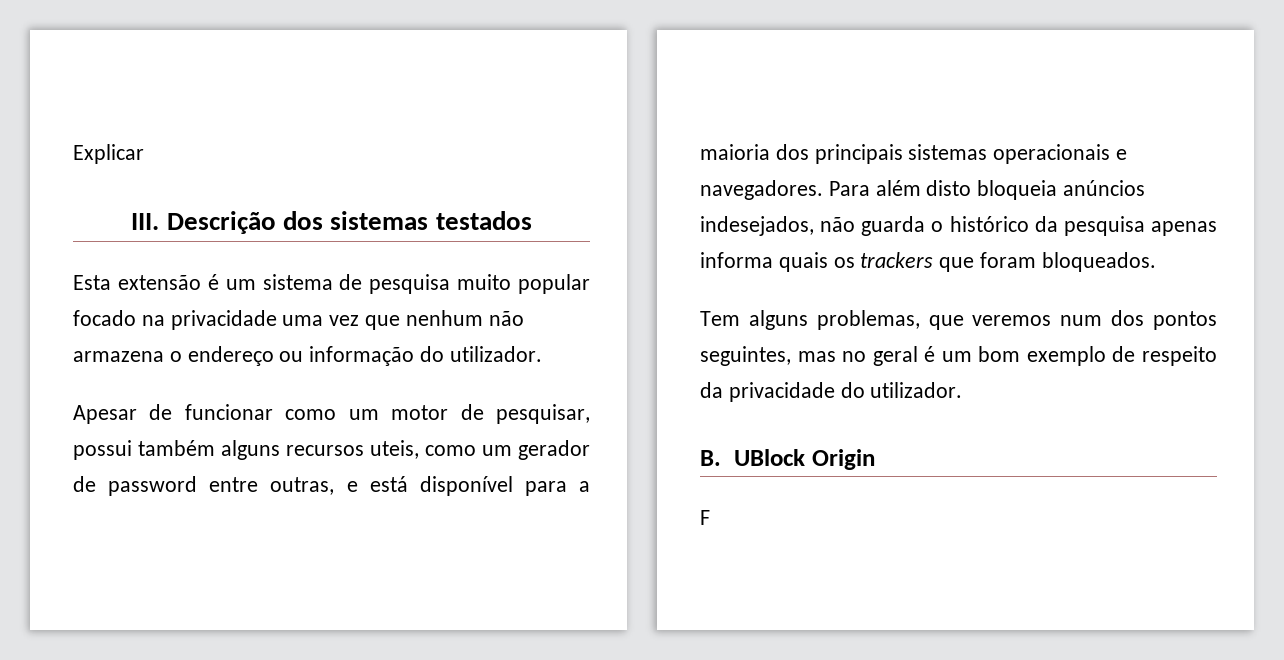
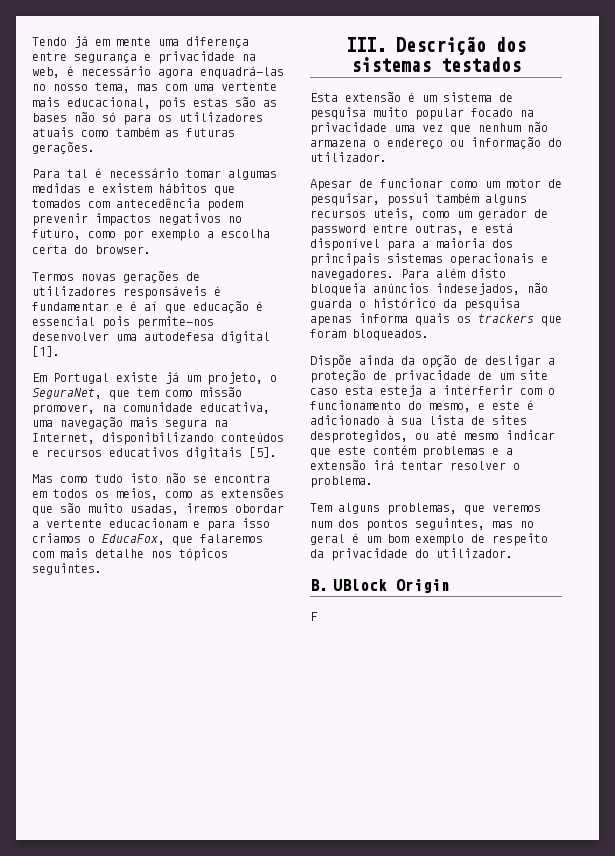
- Explicar
+ Tendo já em mente uma diferença entre segurança e privacidade na web, é necessário agora enquadrá-las no nosso tema, mas com uma vertente mais educacional, pois estas são as bases não só para os utilizadores atuais como também as futuras gerações.
+ Para tal é necessário tomar algumas medidas e existem hábitos que tomados com antecedência podem prevenir impactos negativos no futuro, como por exemplo a escolha certa do browser.
+ Termos novas gerações de utilizadores responsáveis é fundamentar e é aí que educação é essencial pois permite-nos desenvolver uma autodefesa digital [1].
+ Em Portugal existe já um projeto, o SeguraNet, que tem como missão promover, na comunidade educativa, uma navegação mais segura na Internet, disponibilizando conteúdos e recursos educativos digitais [5].
+ Mas como tudo isto não se encontra em todos os meios, como as extensões que são muito usadas, iremos obordar a vertente educacionam e para isso criamos o EducaFox, que falaremos com mais detalhe nos tópicos seguintes.
+ Dispõe ainda da opção de desligar a proteção de privacidade de um site caso esta esteja a interferir com o funcionamento do mesmo, e este é adicionado à sua lista de sites desprotegidos, ou até mesmo indicar que este contém problemas e a extensão irá tentar resolver o problema.

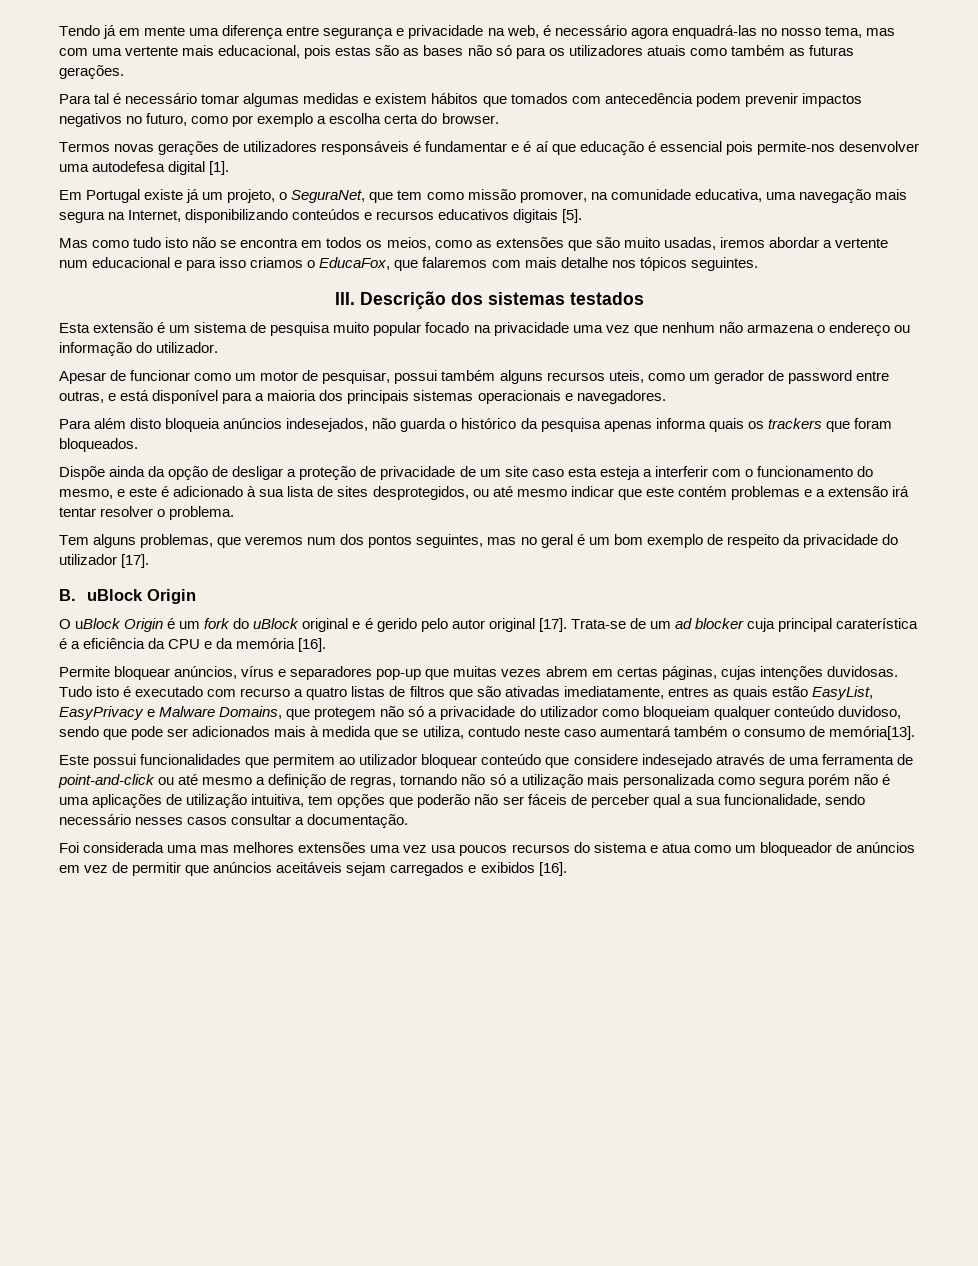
- Mas como tudo isto não se encontra em todos os meios, como as extensões que são muito usadas, iremos obordar a vertente educacionam e para isso criamos o EducaFox, que falaremos com mais detalhe nos tópicos seguintes.
+ Mas como tudo isto não se encontra em todos os meios, como as extensões que são muito usadas, iremos abordar a vertente num educacional e para isso criamos o EducaFox, que falaremos com mais detalhe nos tópicos seguintes.
- Apesar de funcionar como um motor de pesquisar, possui também alguns recursos uteis, como um gerador de password entre outras, e está disponível para a maioria dos principais sistemas operacionais e navegadores. Para além disto bloqueia anúncios indesejados, não guarda o histórico da pesquisa apenas informa quais os trackers que foram bloqueados.
+ Apesar de funcionar como um motor de pesquisar, possui também alguns recursos uteis, como um gerador de password entre outras, e está disponível para a maioria dos principais sistemas operacionais e navegadores.
+ Para além disto bloqueia anúncios indesejados, não guarda o histórico da pesquisa apenas informa quais os trackers que foram bloqueados.
- Tem alguns problemas, que veremos num dos pontos seguintes, mas no geral é um bom exemplo de respeito da privacidade do utilizador.
+ Tem alguns problemas, que veremos num dos pontos seguintes, mas no geral é um bom exemplo de respeito da privacidade do utilizador [17].
- B. UBlock Origin
+ B. uBlock Origin
- F
+ O uBlock Origin é um fork do uBlock original e é gerido pelo autor original [17]. Trata-se de um ad blocker cuja principal caraterística é a eficiência da CPU e da memória [16].
+ Permite bloquear anúncios, vírus e separadores pop-up que muitas vezes abrem em certas páginas, cujas intenções duvidosas. Tudo isto é executado com recurso a quatro listas de filtros que são ativadas imediatamente, entres as quais estão EasyList, EasyPrivacy e Malware Domains, que protegem não só a privacidade do utilizador como bloqueiam qualquer conteúdo duvidoso, sendo que pode ser adicionados mais à medida que se utiliza, contudo neste caso aumentará também o consumo de memória[13].
+ Este possui funcionalidades que permitem ao utilizador bloquear conteúdo que considere indesejado através de uma ferramenta de point-and-click ou até mesmo a definição de regras, tornando não só a utilização mais personalizada como segura porém não é uma aplicações de utilização intuitiva, tem opções que poderão não ser fáceis de perceber qual a sua funcionalidade, sendo necessário nesses casos consultar a documentação.
+ Foi considerada uma mas melhores extensões uma vez usa poucos recursos do sistema e atua como um bloqueador de anúncios em vez de permitir que anúncios aceitáveis sejam carregados e exibidos [16].

